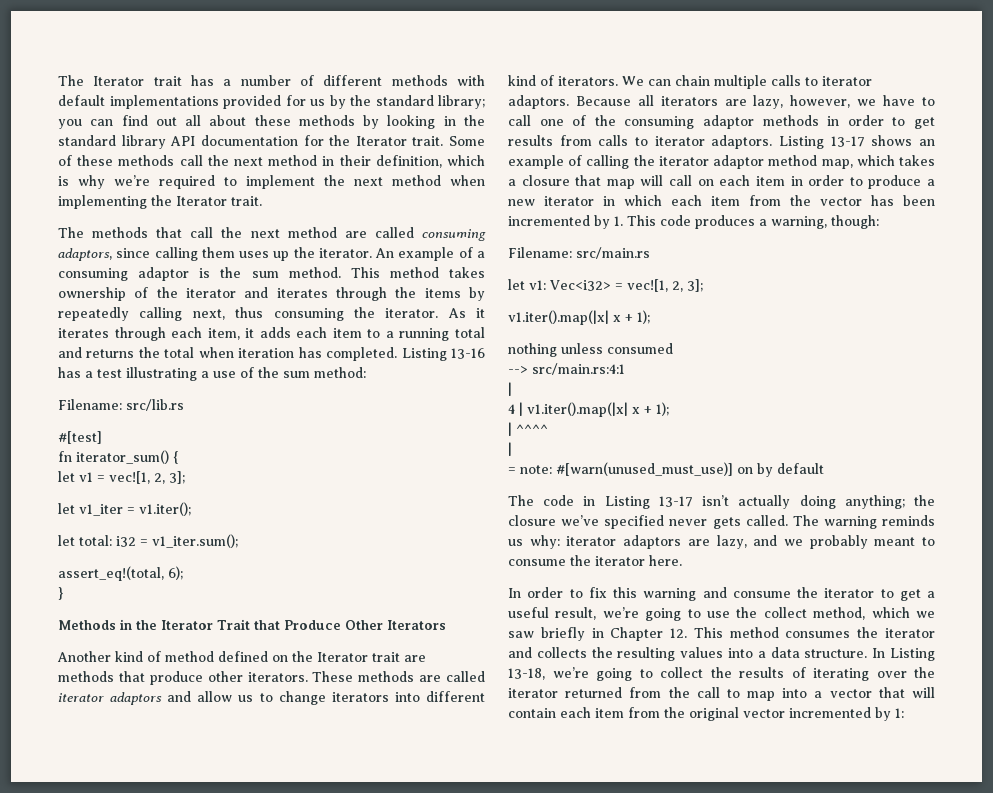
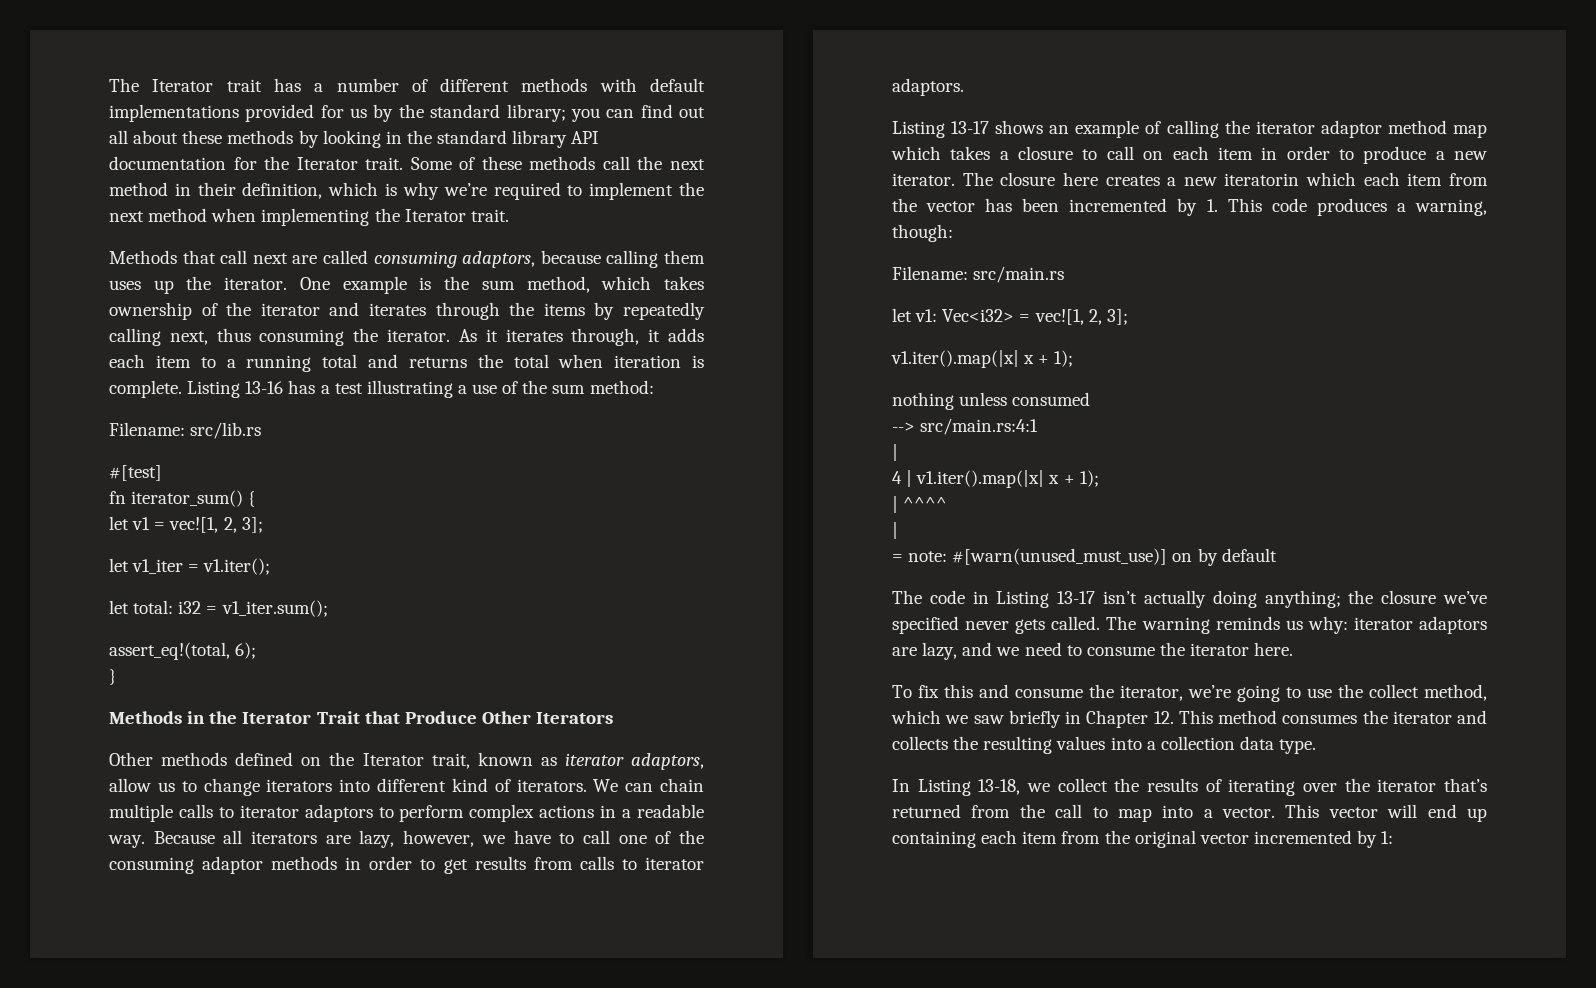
- The methods that call the next method are called consuming adaptors, since calling them uses up the iterator.
+ Methods that call next are called consuming adaptors, because calling them uses up the iterator.
- An example of a consuming adaptor is the sum method. This method takes ownership of the iterator and iterates through the items by repeatedly calling next, thus consuming the iterator.
+ One example is the sum method, which takes ownership of the iterator and iterates through the items by repeatedly calling next, thus consuming the iterator.
- As it iterates through each item, it adds each item to a running total and returns the total when iteration has completed.
+ As it iterates through, it adds each item to a running total and returns the total when iteration is complete.
- Another kind of method defined on the Iterator trait are methods that produce other iterators. These methods are called iterator adaptors and allow us to change iterators into different kind of iterators.
+ Other methods defined on the Iterator trait, known as iterator adaptors, allow us to change iterators into different kind of iterators.
- We can chain multiple calls to iterator adaptors.
+ We can chain multiple calls to iterator adaptors to perform complex actions in a readable way.
- Because all iterators are lazy, however, we have to call one of the consuming adaptor methods in order to get results from calls to iterator adaptors. Listing 13-17 shows an example of calling the iterator adaptor method map, which takes a closure that map will call on each item in order to produce a new iterator in which each item from the vector has been incremented by 1. This code produces a warning, though:
+ Because all iterators are lazy, however, we have to call one of the consuming adaptor methods in order to get results from calls to iterator adaptors.
+ Listing 13-17 shows an example of calling the iterator adaptor method map which takes a closure to call on each item in order to produce a new iterator. The closure here creates a new iteratorin which each item from the vector has been incremented by 1. This code produces a warning, though:
- The warning reminds us why: iterator adaptors are lazy, and we probably meant to consume the iterator here.
+ The warning reminds us why: iterator adaptors are lazy, and we need to consume the iterator here.
- In order to fix this warning and consume the iterator to get a useful result, we’re going to use the collect method, which we saw briefly in Chapter 12. This method consumes the iterator and collects the resulting values into a data structure. In Listing 13-18, we’re going to collect the results of iterating over the iterator returned from the call to map into a vector that will contain each item from the original vector incremented by 1:
+ To fix this and consume the iterator, we’re going to use the collect method, which we saw briefly in Chapter 12. This method consumes the iterator and collects the resulting values into a collection data type.
+ In Listing 13-18, we collect the results of iterating over the iterator that’s returned from the call to map into a vector. This vector will end up containing each item from the original vector incremented by 1:

